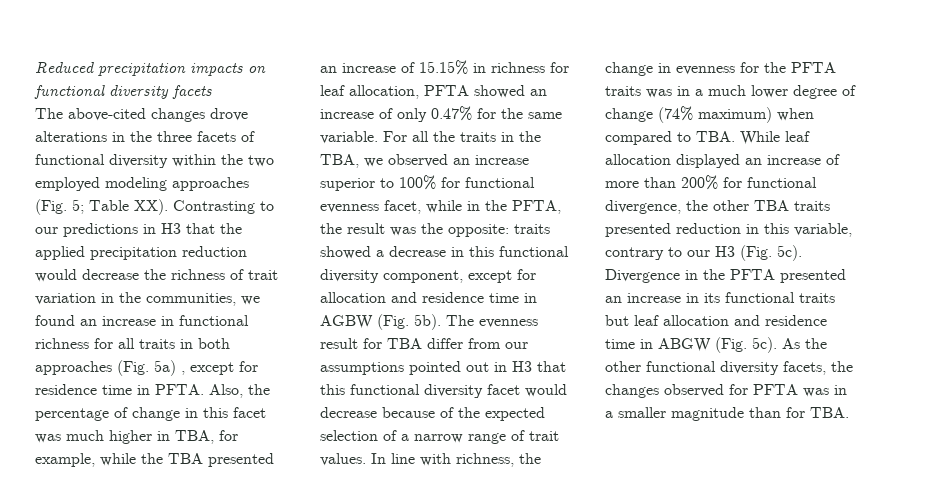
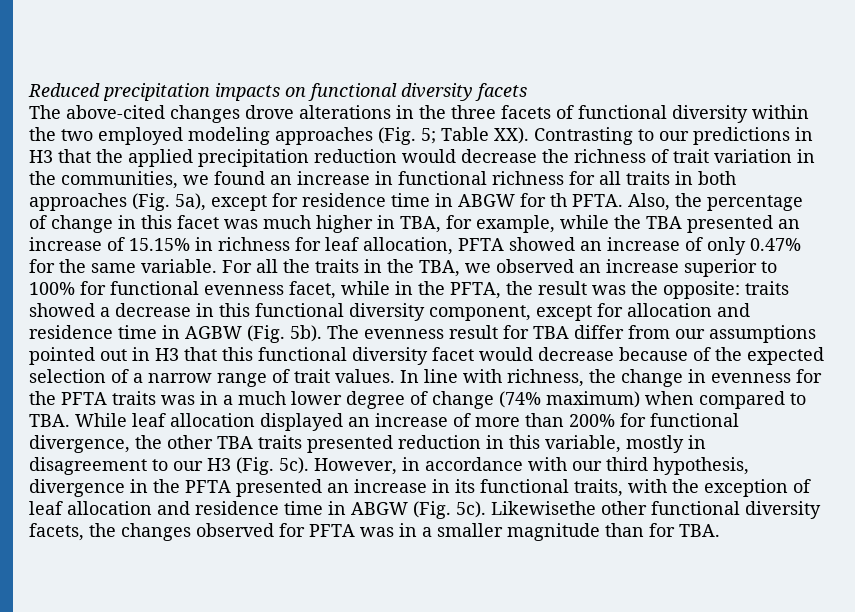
- Table XX). Contrasting to our predictions in H3 that the applied precipitation reduction would decrease the richness of trait variation in the communities, we found an increase in functional richness for all traits in both approaches (Fig. 5a) , except for residence time in PFTA.
+ Table XX). Contrasting to our predictions in H3 that the applied precipitation reduction would decrease the richness of trait variation in the communities, we found an increase in functional richness for all traits in both approaches (Fig. 5a), except for residence time in ABGW for th PFTA.
- In line with richness, the change in evenness for the PFTA traits was in a much lower degree of change (74% maximum) when compared to TBA. While leaf allocation displayed an increase of more than 200% for functional divergence, the other TBA traits presented reduction in this variable, contrary to our H3 (Fig. 5c).
+ In line with richness, the change in evenness for the PFTA traits was in a much lower degree of change (74% maximum) when compared to TBA. While leaf allocation displayed an increase of more than 200% for functional divergence, the other TBA traits presented reduction in this variable, mostly in disagreement to our H3 (Fig. 5c).
- Divergence in the PFTA presented an increase in its functional traits but leaf allocation and residence time in ABGW (Fig. 5c).
+ However, in accordance with our third hypothesis, divergence in the PFTA presented an increase in its functional traits, with the exception of leaf allocation and residence time in ABGW (Fig. 5c).
- As the other functional diversity facets, the changes observed for PFTA was in a smaller magnitude than for TBA.
+ Likewisethe other functional diversity facets, the changes observed for PFTA was in a smaller magnitude than for TBA.

